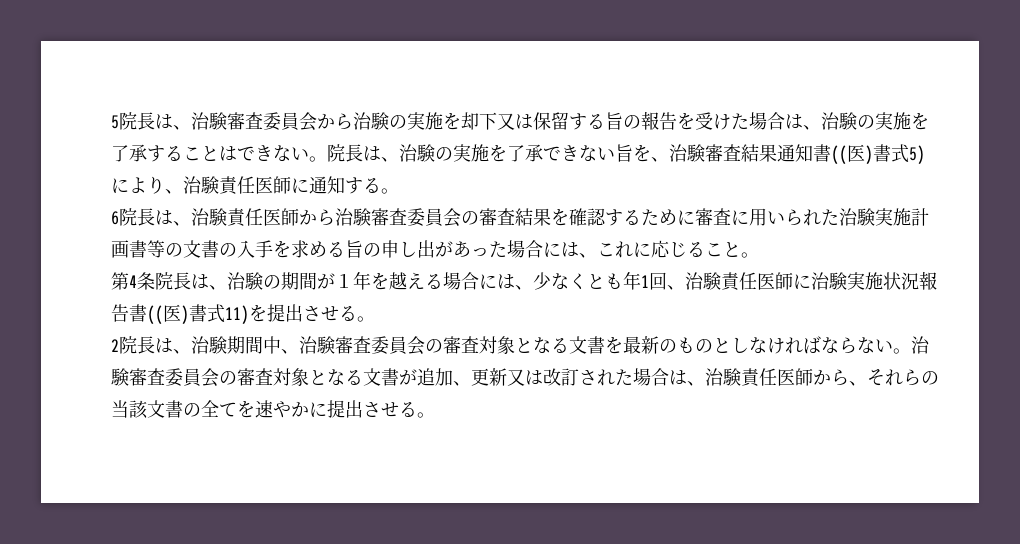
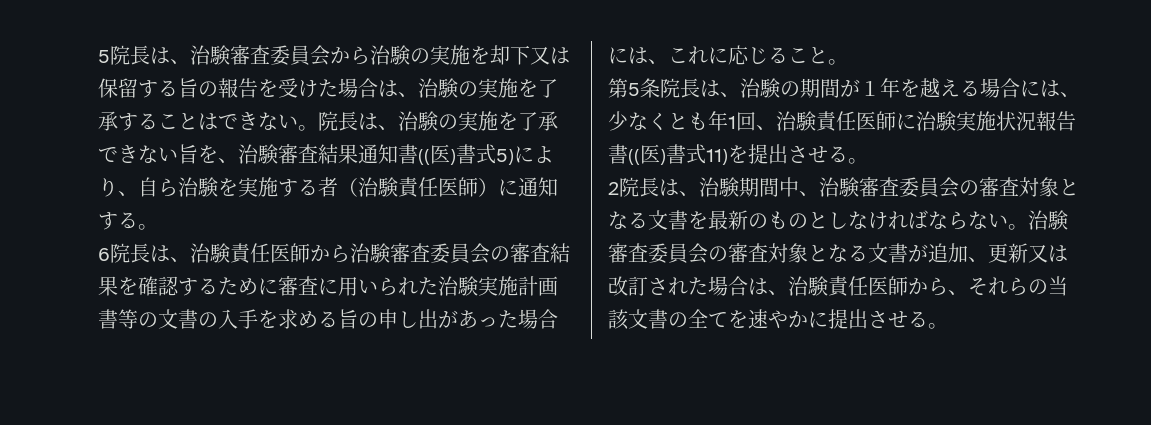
- 院長は、治験の実施を了承できない旨を、治験審査結果通知書((医)書式5)により、治験責任医師に通知する。
+ 院長は、治験の実施を了承できない旨を、治験審査結果通知書((医)書式5)により、自ら治験を実施する者（治験責任医師）に通知する。
- 第4条院長は、治験の期間が１年を越える場合には、少なくとも年1回、治験責任医師に治験実施状況報告書((医)書式11)を提出させる。
+ 第5条院長は、治験の期間が１年を越える場合には、少なくとも年1回、治験責任医師に治験実施状況報告書((医)書式11)を提出させる。

